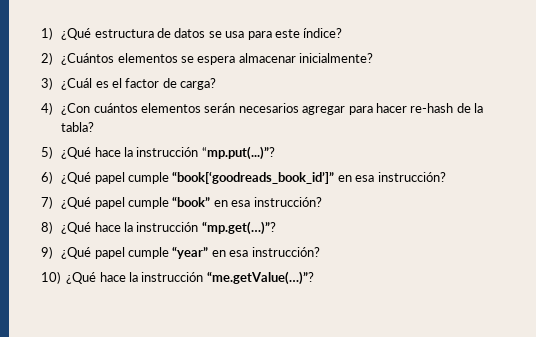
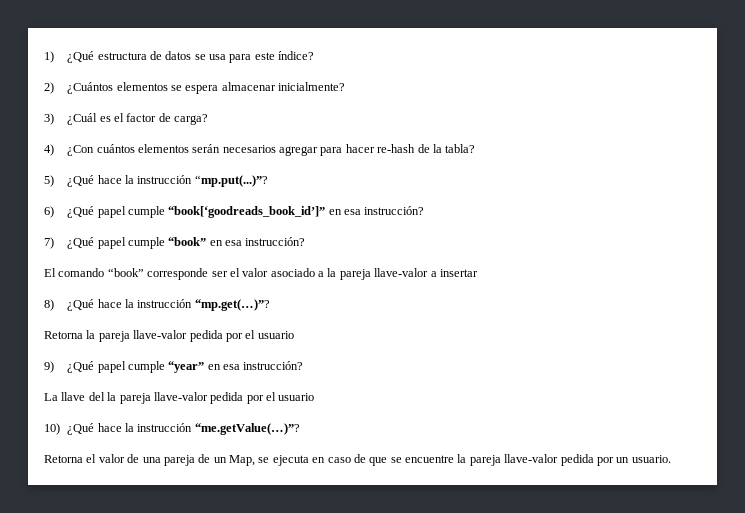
+ El comando “book” corresponde ser el valor asociado a la pareja llave-valor a insertar
+ Retorna la pareja llave-valor pedida por el usuario
+ La llave del la pareja llave-valor pedida por el usuario
+ Retorna el valor de una pareja de un Map, se ejecuta en caso de que se encuentre la pareja llave-valor pedida por un usuario.

